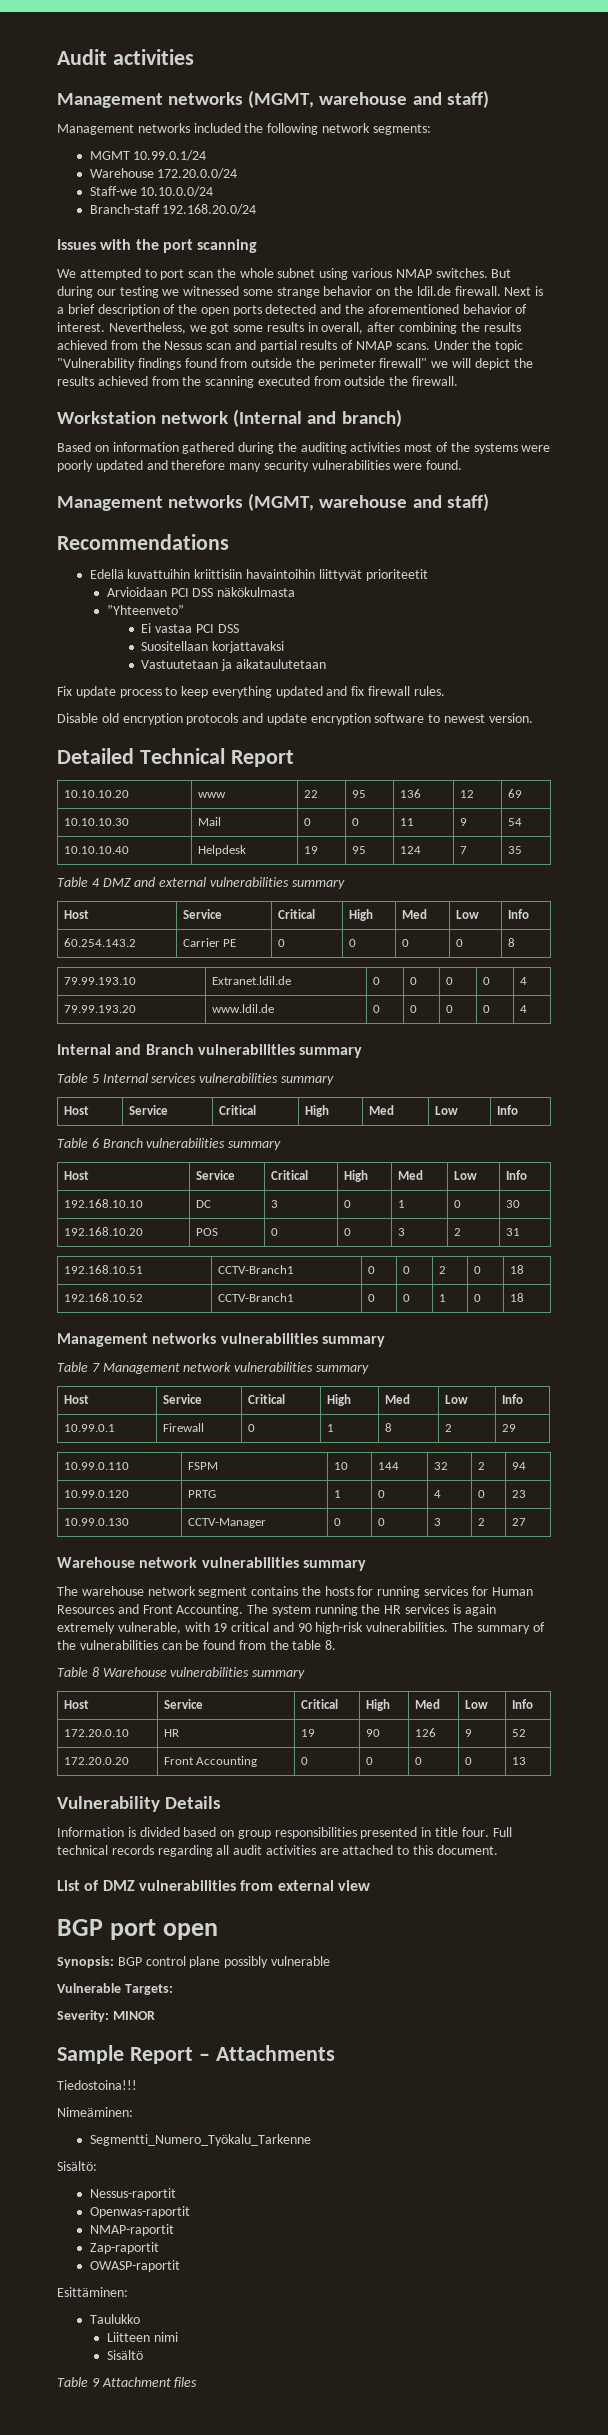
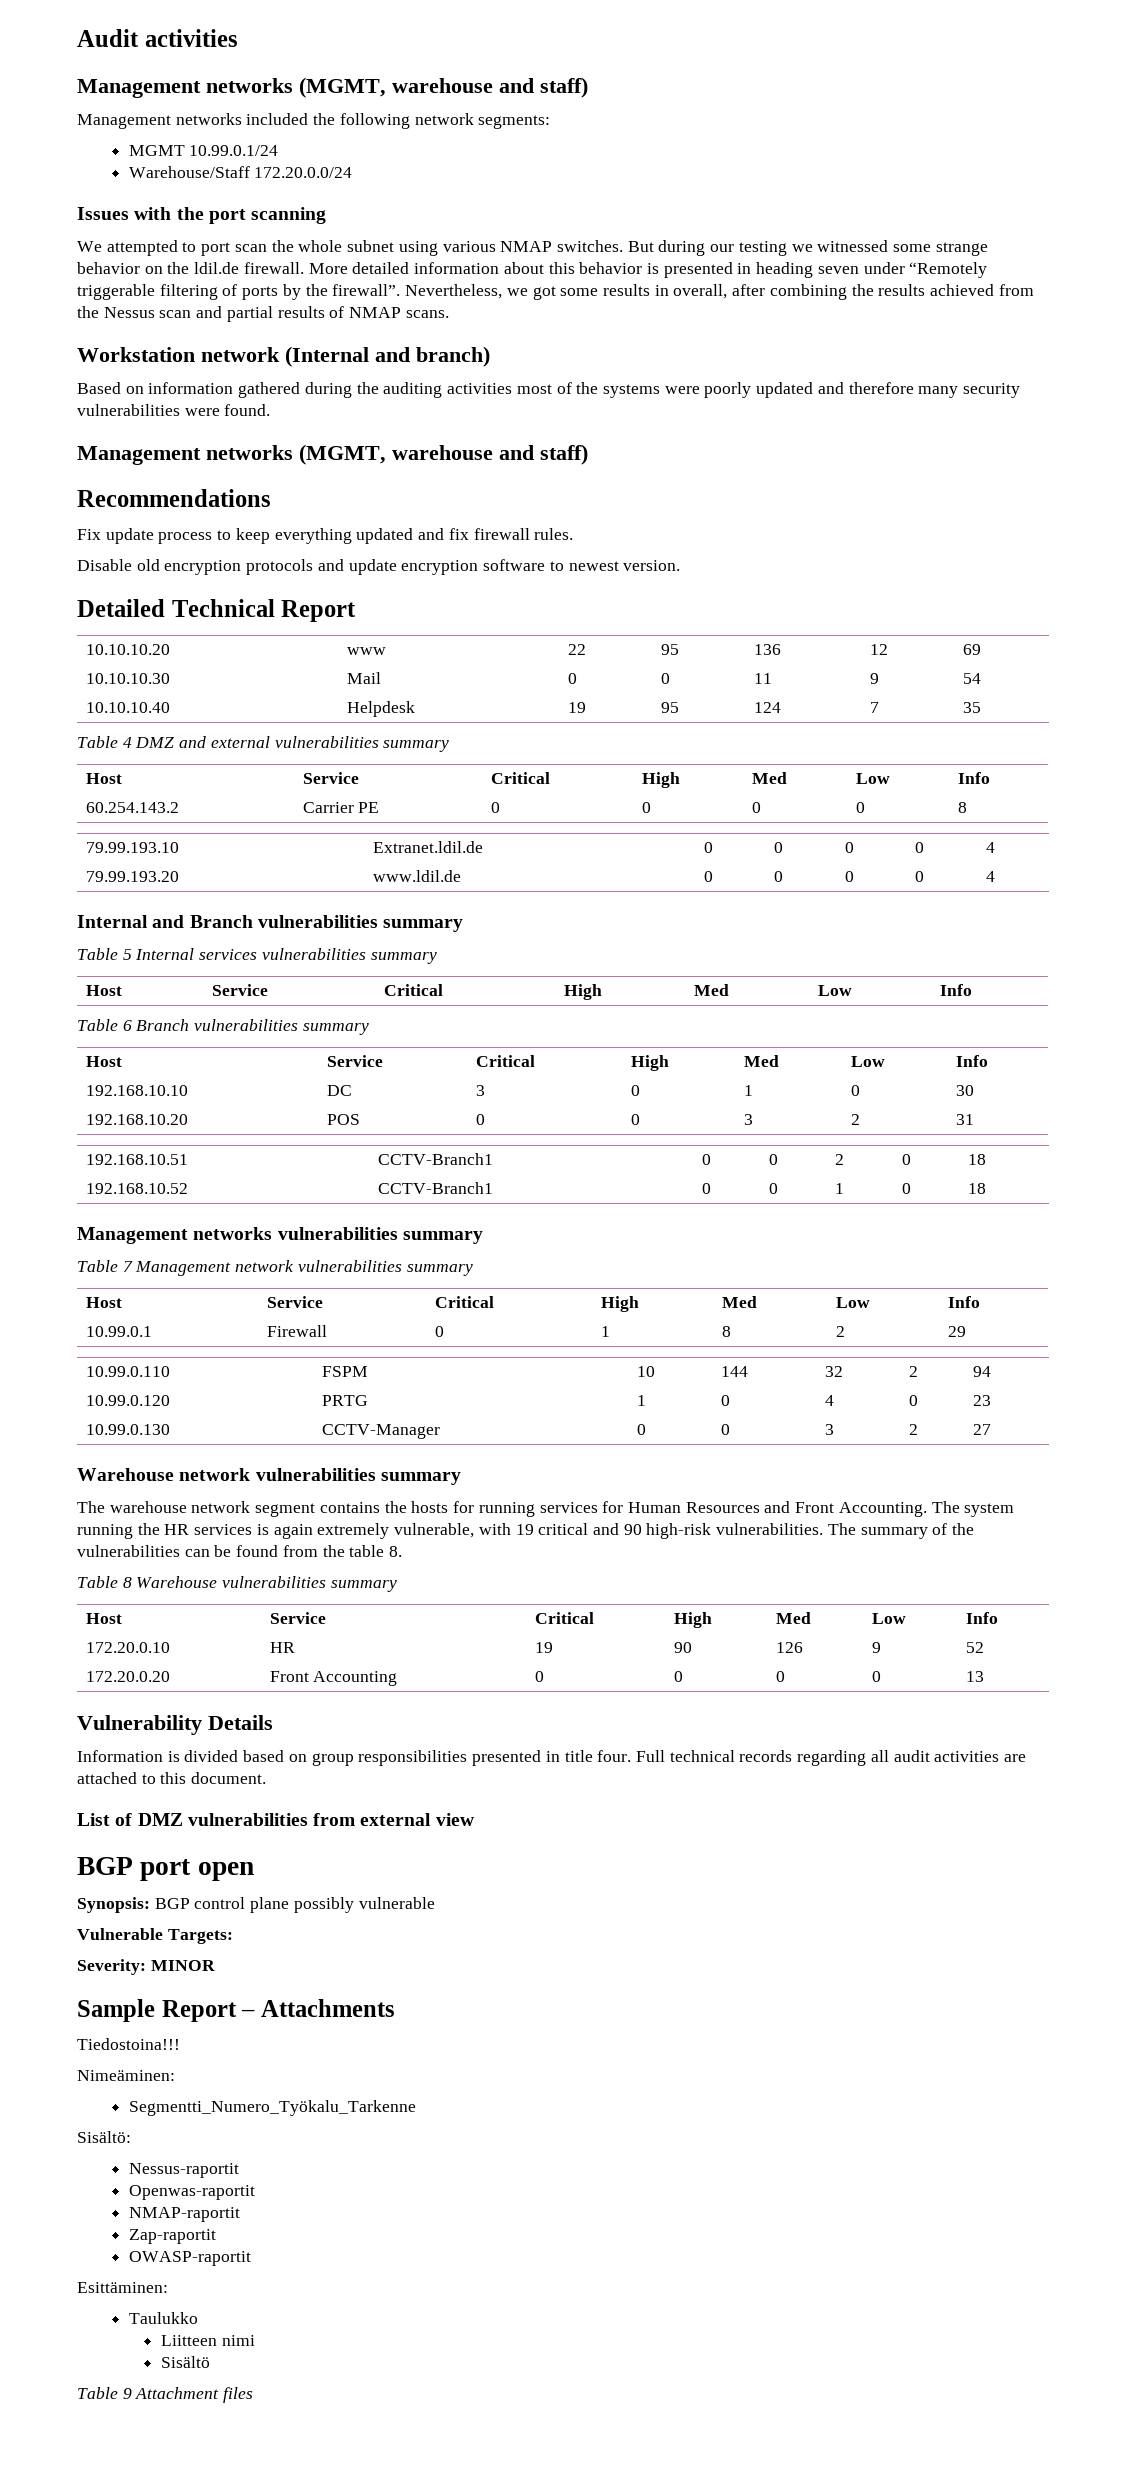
- Warehouse 172.20.0.0/24
+ Warehouse/Staff 172.20.0.0/24
- Staff-we 10.10.0.0/24
- Branch-staff 192.168.20.0/24
- Next is a brief description of the open ports detected and the aforementioned behavior of interest.
+ More detailed information about this behavior is presented in heading seven under “Remotely triggerable filtering of ports by the firewall”.
- Under the topic "Vulnerability findings found from outside the perimeter firewall" we will depict the results achieved from the scanning executed from outside the firewall.
- Edellä kuvattuihin kriittisiin havaintoihin liittyvät prioriteetit
- Arvioidaan PCI DSS näkökulmasta
- ”Yhteenveto”
- Ei vastaa PCI DSS
- Suositellaan korjattavaksi
- Vastuutetaan ja aikataulutetaan

